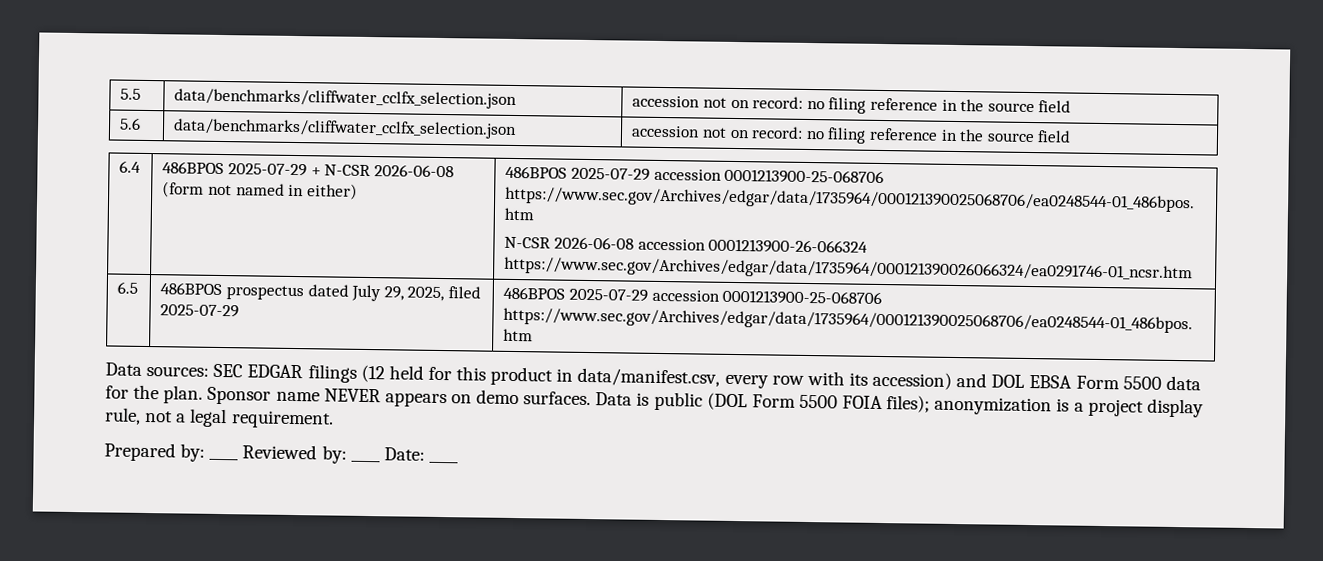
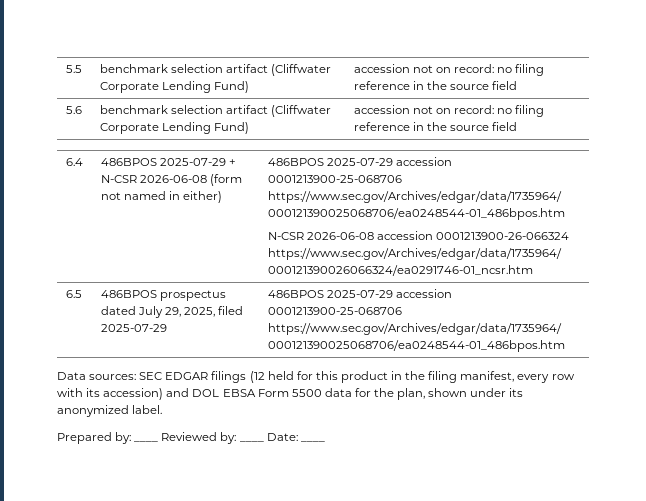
- 5.5 | data/benchmarks/cliffwater_cclfx_selection.json | accession not on record: no filing reference in the source field
+ 5.5 | benchmark selection artifact (Cliffwater Corporate Lending Fund) | accession not on record: no filing reference in the source field
- 5.6 | data/benchmarks/cliffwater_cclfx_selection.json | accession not on record: no filing reference in the source field
+ 5.6 | benchmark selection artifact (Cliffwater Corporate Lending Fund) | accession not on record: no filing reference in the source field
- Data sources: SEC EDGAR filings (12 held for this product in data/manifest.csv, every row with its accession) and DOL EBSA Form 5500 data for the plan. Sponsor name NEVER appears on demo surfaces. Data is public (DOL Form 5500 FOIA files); anonymization is a project display rule, not a legal requirement.
+ Data sources: SEC EDGAR filings (12 held for this product in the filing manifest, every row with its accession) and DOL EBSA Form 5500 data for the plan, shown under its anonymized label.

